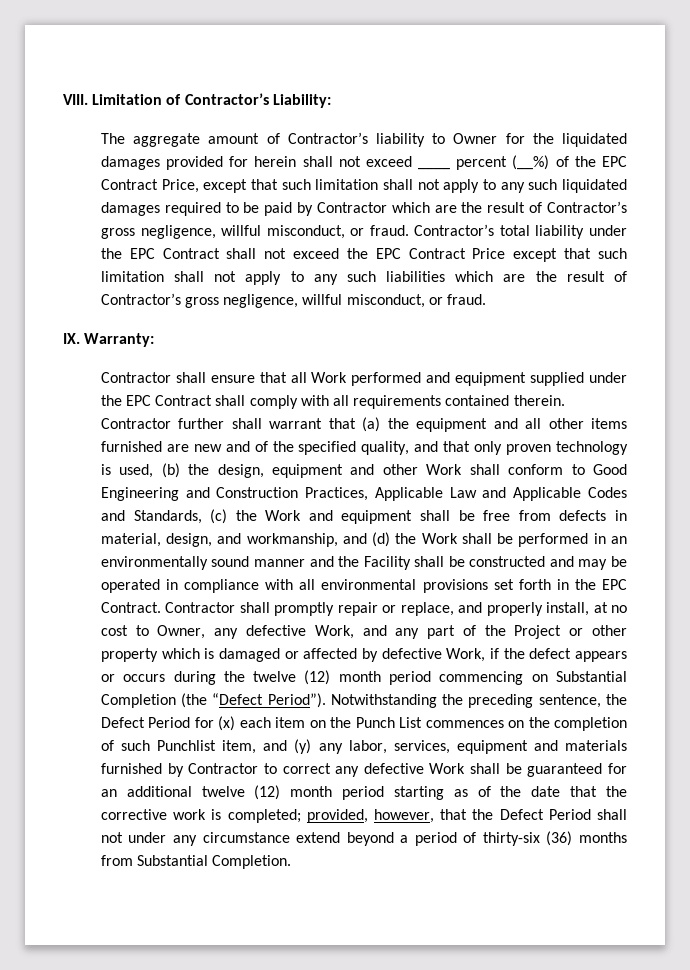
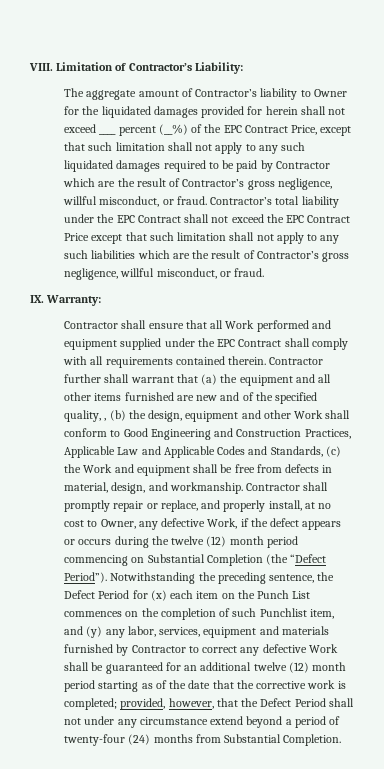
- Contractor further shall warrant that (a) the equipment and all other items furnished are new and of the specified quality, and that only proven technology is used, (b) the design, equipment and other Work shall conform to Good Engineering and Construction Practices, Applicable Law and Applicable Codes and Standards, (c) the Work and equipment shall be free from defects in material, design, and workmanship, and (d) the Work shall be performed in an environmentally sound manner and the Facility shall be constructed and may be operated in compliance with all environmental provisions set forth in the EPC Contract.
+ Contractor further shall warrant that (a) the equipment and all other items furnished are new and of the specified quality, , (b) the design, equipment and other Work shall conform to Good Engineering and Construction Practices, Applicable Law and Applicable Codes and Standards, (c) the Work and equipment shall be free from defects in material, design, and workmanship.
- Contractor shall promptly repair or replace, and properly install, at no cost to Owner, any defective Work, and any part of the Project or other property which is damaged or affected by defective Work, if the defect appears or occurs during the twelve (12) month period commencing on Substantial Completion (the “Defect Period”).
+ Contractor shall promptly repair or replace, and properly install, at no cost to Owner, any defective Work, if the defect appears or occurs during the twelve (12) month period commencing on Substantial Completion (the “Defect Period”).
- provided, however, that the Defect Period shall not under any circumstance extend beyond a period of thirty-six (36) months from Substantial Completion.
+ provided, however, that the Defect Period shall not under any circumstance extend beyond a period of twenty-four (24) months from Substantial Completion.

